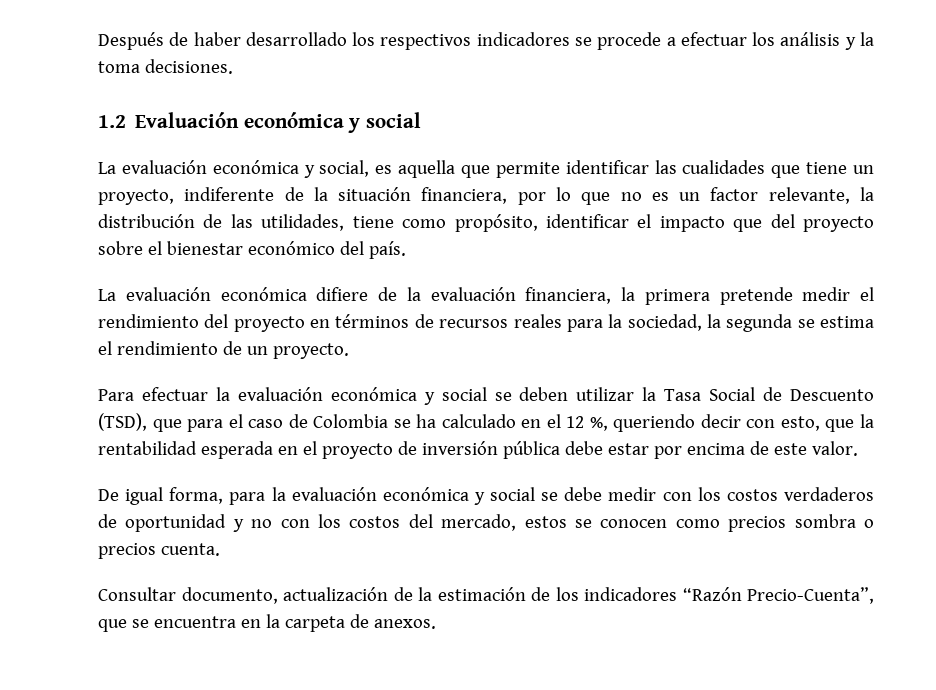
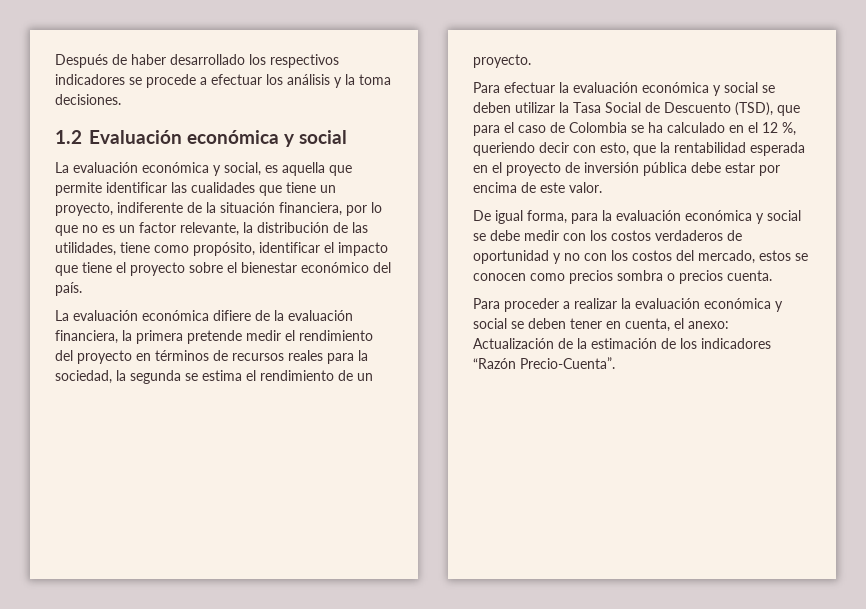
- La evaluación económica y social, es aquella que permite identificar las cualidades que tiene un proyecto, indiferente de la situación financiera, por lo que no es un factor relevante, la distribución de las utilidades, tiene como propósito, identificar el impacto que del proyecto sobre el bienestar económico del país.
+ La evaluación económica y social, es aquella que permite identificar las cualidades que tiene un proyecto, indiferente de la situación financiera, por lo que no es un factor relevante, la distribución de las utilidades, tiene como propósito, identificar el impacto que tiene el proyecto sobre el bienestar económico del país.
- Consultar documento, actualización de la estimación de los indicadores “Razón Precio-Cuenta”, que se encuentra en la carpeta de anexos.
+ Para proceder a realizar la evaluación económica y social se deben tener en cuenta, el anexo: Actualización de la estimación de los indicadores “Razón Precio-Cuenta”.

